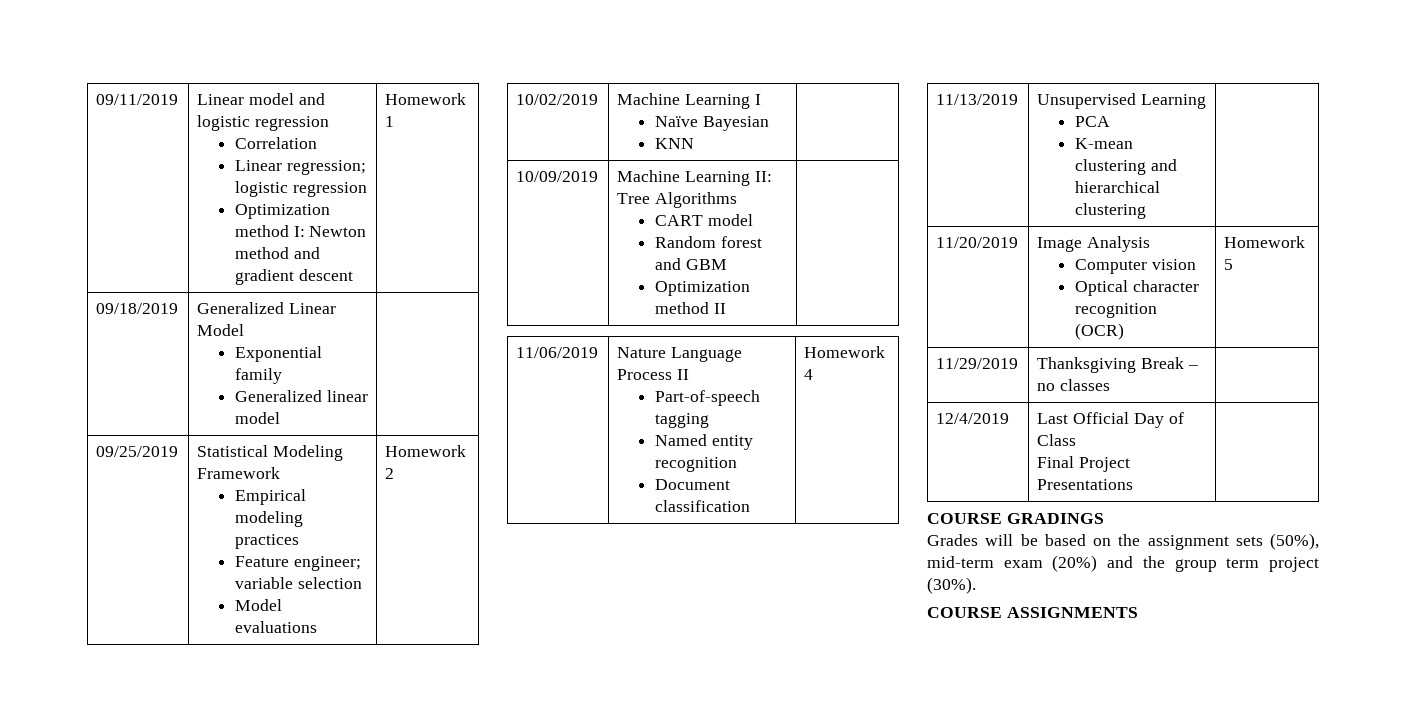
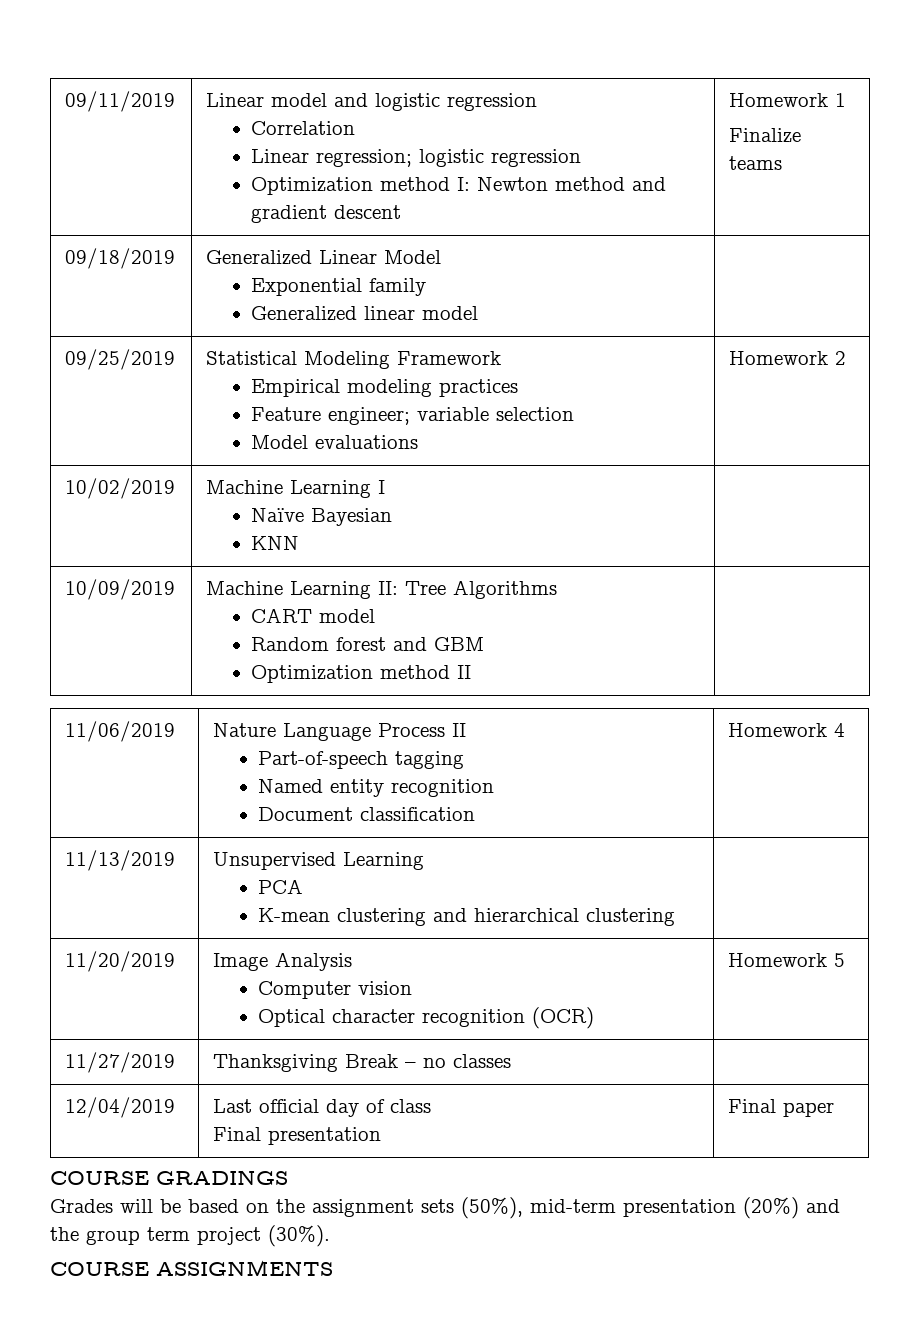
  09/11/2019 | Linear model and logistic regression
  Correlation
  Linear regression; logistic regression
  Optimization method I: Newton method and gradient descent | Homework 1
+ Finalize teams
- 11/29/2019 | Thanksgiving Break – no classes |
+ 11/27/2019 | Thanksgiving Break – no classes |
- 12/4/2019 | Last Official Day of Class
- Final Project Presentations |
+ 12/04/2019 | Last official day of class
+ Final presentation | Final paper
- Grades will be based on the assignment sets (50%), mid-term exam (20%) and the group term project (30%).
+ Grades will be based on the assignment sets (50%), mid-term presentation (20%) and the group term project (30%).

